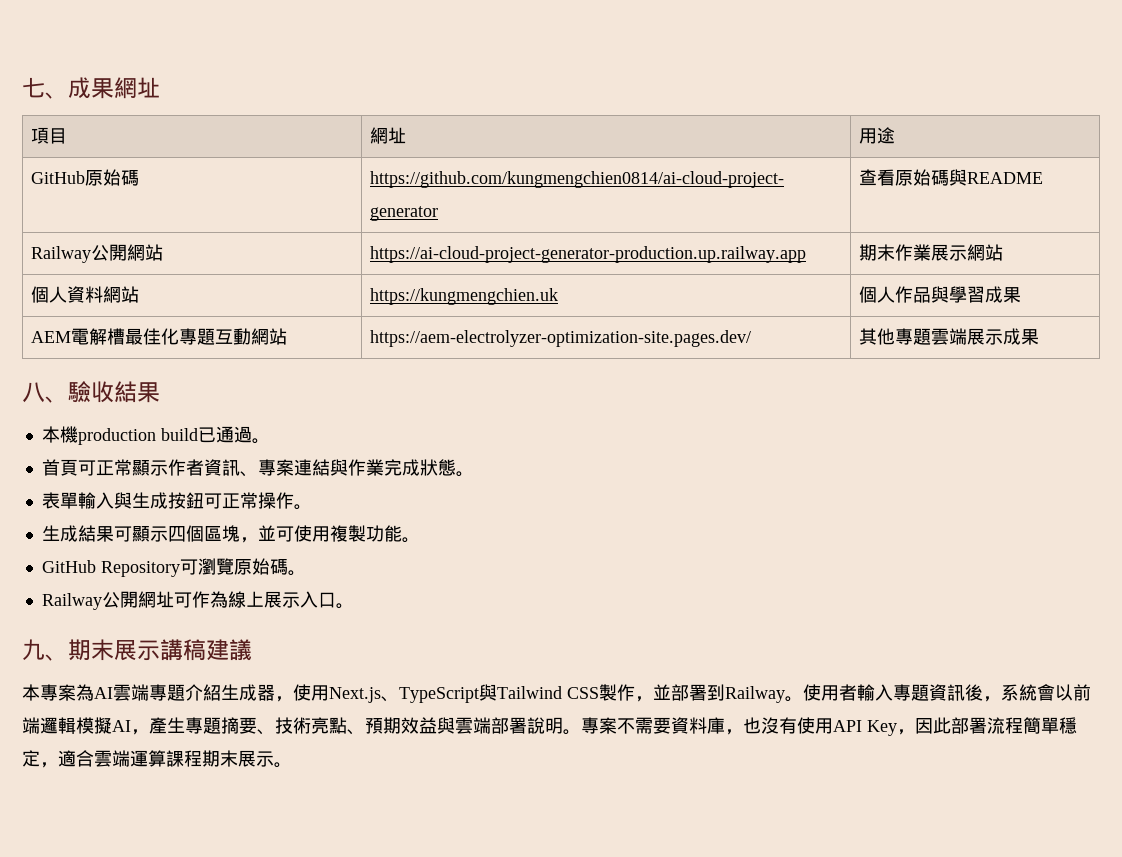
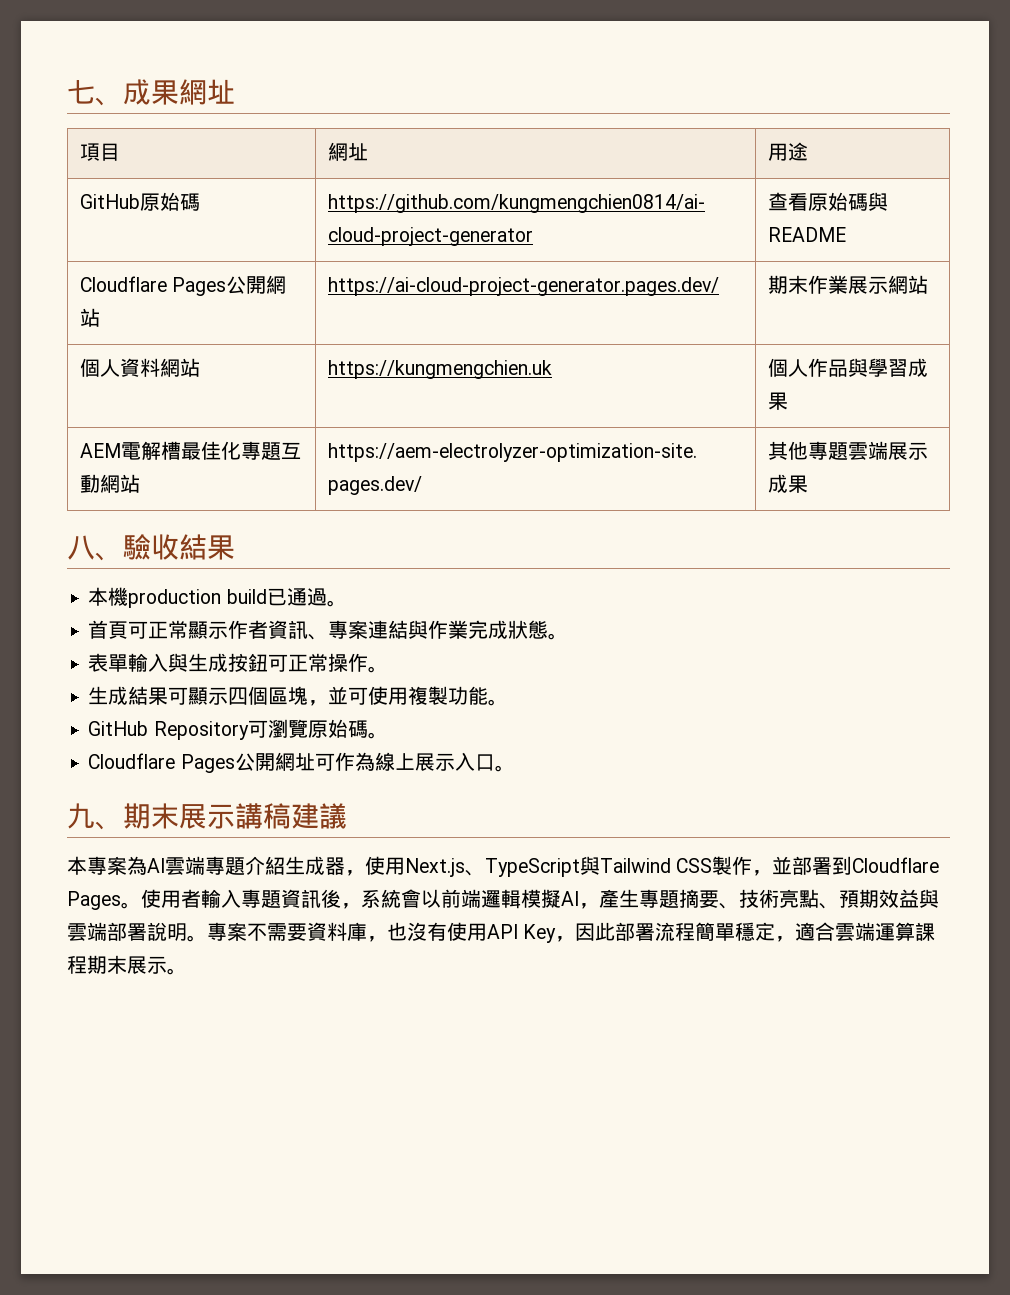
- Railway公開網站 | https://ai-cloud-project-generator-production.up.railway.app | 期末作業展示網站
+ Cloudflare Pages公開網站 | https://ai-cloud-project-generator.pages.dev/ | 期末作業展示網站
- Railway公開網址可作為線上展示入口。
+ Cloudflare Pages公開網址可作為線上展示入口。
- 本專案為AI雲端專題介紹生成器，使用Next.js、TypeScript與Tailwind CSS製作，並部署到Railway。
+ 本專案為AI雲端專題介紹生成器，使用Next.js、TypeScript與Tailwind CSS製作，並部署到Cloudflare Pages。

